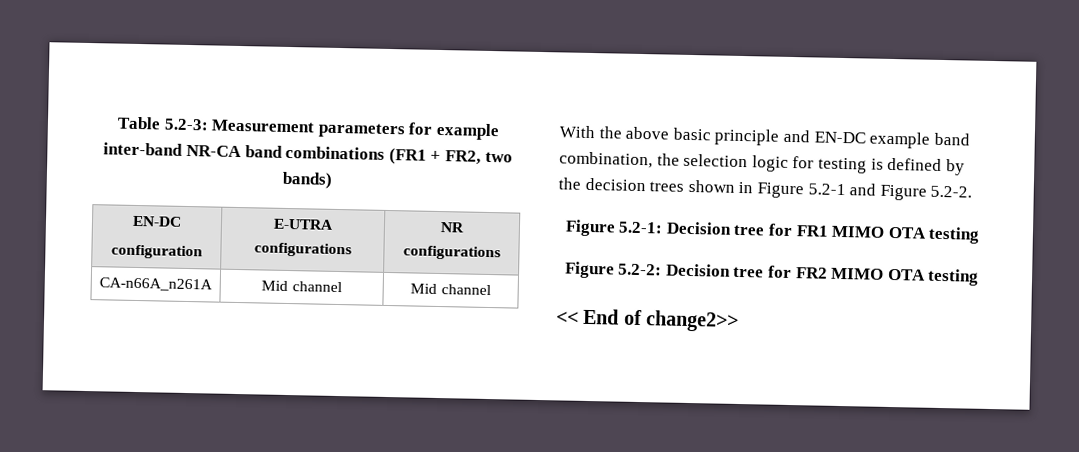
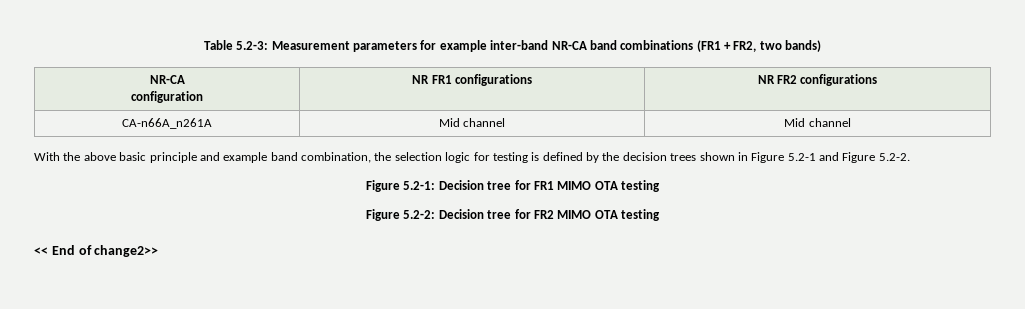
  Table 5.2-3: Measurement parameters for example inter-band NR-CA band combinations (FR1 + FR2, two bands)
- EN-DC
- configuration | E-UTRA configurations | NR configurations
+ NR-CA
+ configuration | NR FR1 configurations | NR FR2 configurations
- With the above basic principle and EN-DC example band combination, the selection logic for testing is defined by the decision trees shown in Figure 5.2-1 and Figure 5.2-2.
+ With the above basic principle and example band combination, the selection logic for testing is defined by the decision trees shown in Figure 5.2-1 and Figure 5.2-2.

